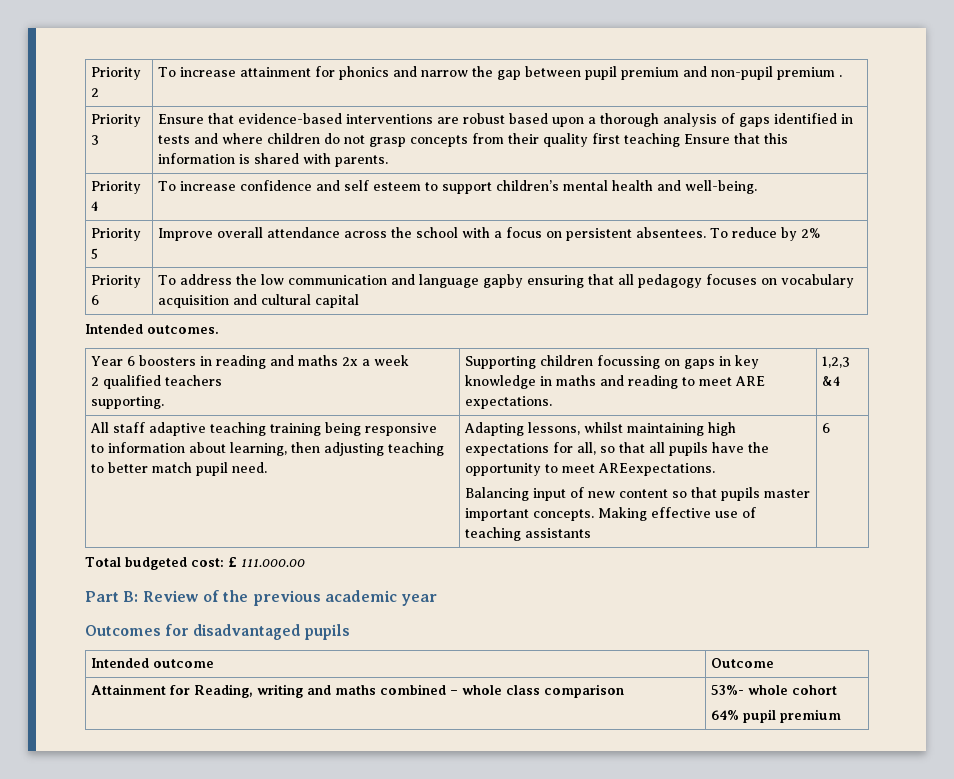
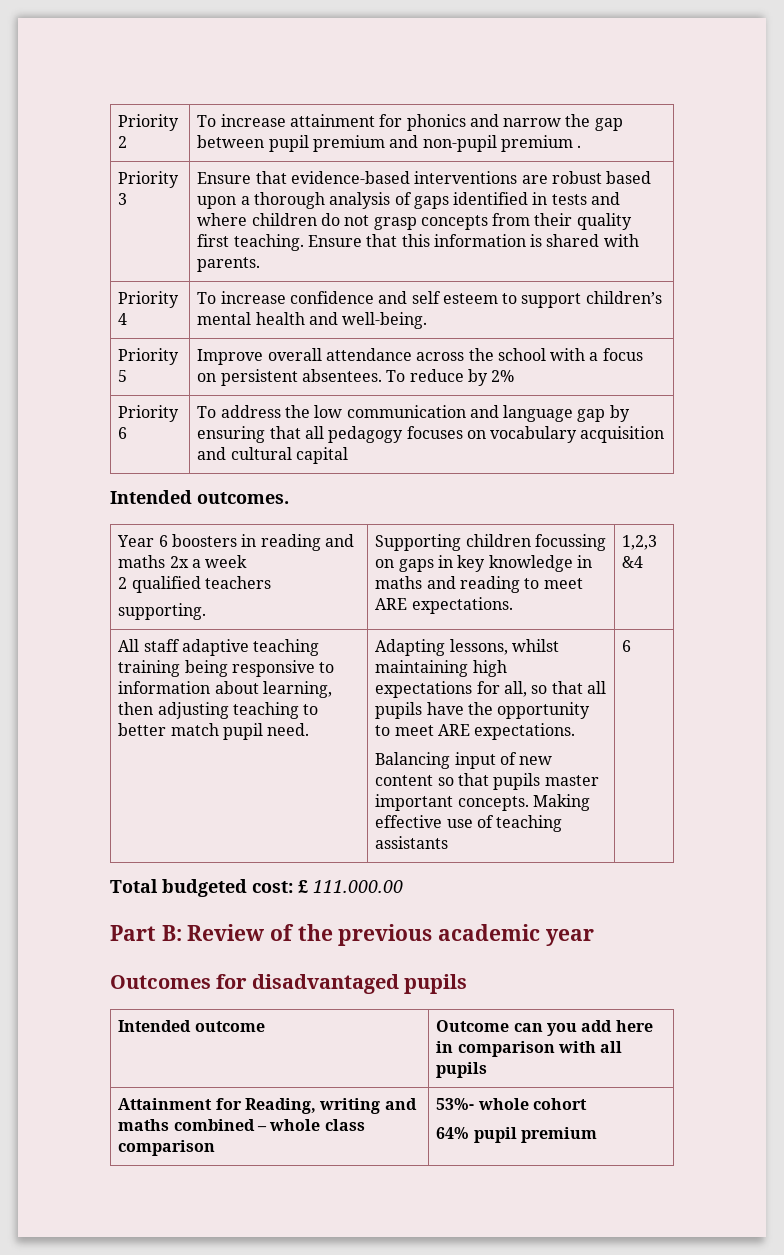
- Priority 3 | Ensure that evidence-based interventions are robust based upon a thorough analysis of gaps identified in tests and where children do not grasp concepts from their quality first teaching Ensure that this information is shared with parents.
+ Priority 3 | Ensure that evidence-based interventions are robust based upon a thorough analysis of gaps identified in tests and where children do not grasp concepts from their quality first teaching. Ensure that this information is shared with parents.
- Priority 6 | To address the low communication and language gapby ensuring that all pedagogy focuses on vocabulary acquisition and cultural capital
+ Priority 6 | To address the low communication and language gap by ensuring that all pedagogy focuses on vocabulary acquisition and cultural capital
- Adapting lessons, whilst maintaining high expectations for all, so that all pupils have the opportunity to meet AREexpectations.
+ Adapting lessons, whilst maintaining high expectations for all, so that all pupils have the opportunity to meet ARE expectations.
- Intended outcome | Outcome
+ Intended outcome | Outcome can you add here in comparison with all pupils

